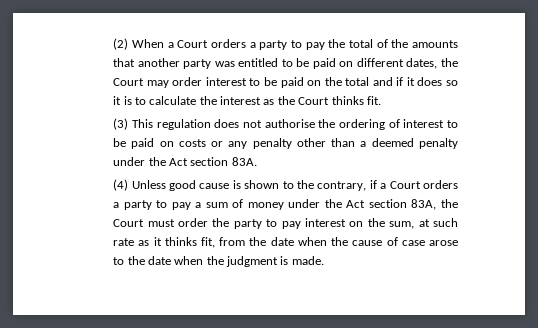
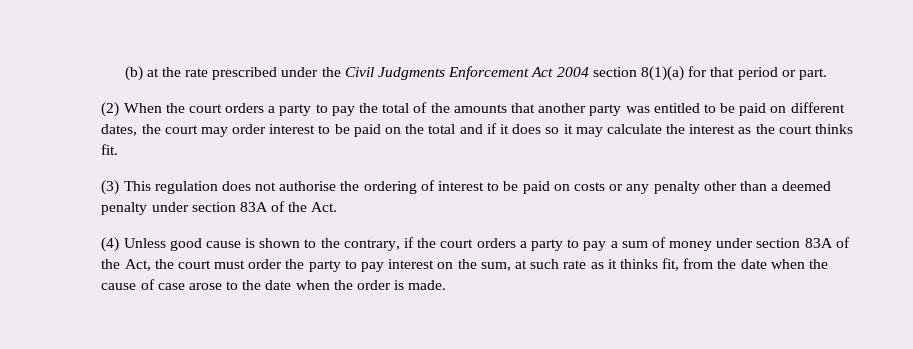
- (2) When a Court orders a party to pay the total of the amounts that another party was entitled to be paid on different dates, the Court may order interest to be paid on the total and if it does so it is to calculate the interest as the Court thinks fit.
+ (b) at the rate prescribed under the Civil Judgments Enforcement Act 2004 section 8(1)(a) for that period or part.
+ (2) When the court orders a party to pay the total of the amounts that another party was entitled to be paid on different dates, the court may order interest to be paid on the total and if it does so it may calculate the interest as the court thinks fit.
- (3) This regulation does not authorise the ordering of interest to be paid on costs or any penalty other than a deemed penalty under the Act section 83A.
+ (3) This regulation does not authorise the ordering of interest to be paid on costs or any penalty other than a deemed penalty under section 83A of the Act.
- (4) Unless good cause is shown to the contrary, if a Court orders a party to pay a sum of money under the Act section 83A, the Court must order the party to pay interest on the sum, at such rate as it thinks fit, from the date when the cause of case arose to the date when the judgment is made.
+ (4) Unless good cause is shown to the contrary, if the court orders a party to pay a sum of money under section 83A of the Act, the court must order the party to pay interest on the sum, at such rate as it thinks fit, from the date when the cause of case arose to the date when the order is made.

